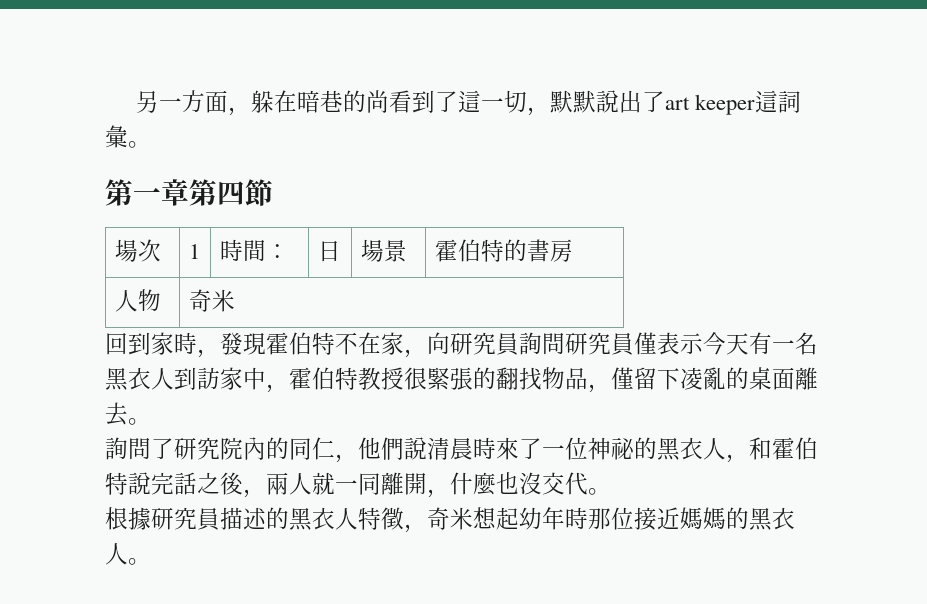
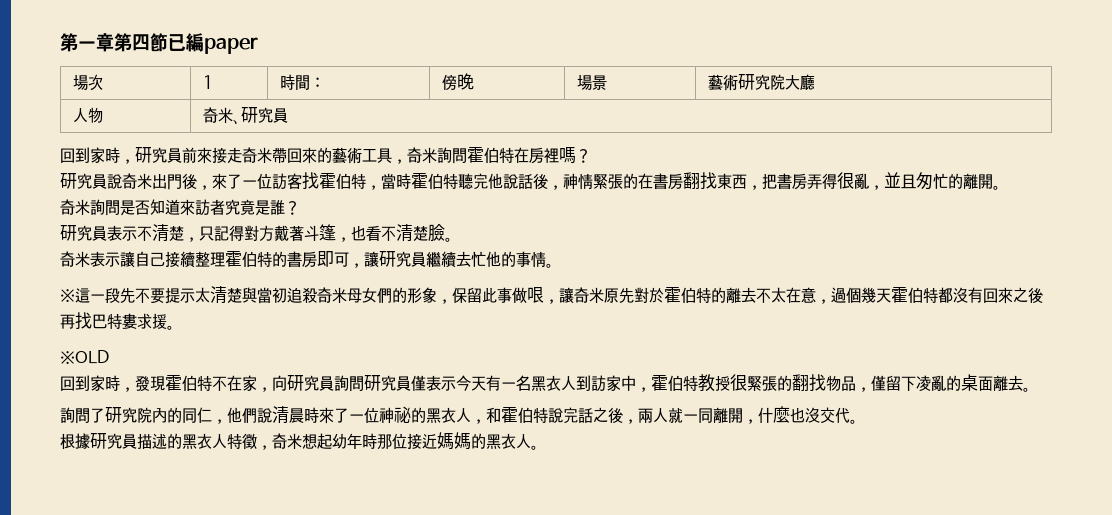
- 另一方面，躲在暗巷的尚看到了這一切，默默說出了art keeper這詞彙。
- 第一章第四節
+ 第一章第四節已編paper
- 場次 | 1 | 時間： | 日 | 場景 | 霍伯特的書房
- 人物 | 奇米
+ 場次 | 1 | 時間： | 傍晚 | 場景 | 藝術研究院大廳
+ 人物 | 奇米、研究員
+ 回到家時，研究員前來接走奇米帶回來的藝術工具，奇米詢問霍伯特在房裡嗎？
+ 研究員說奇米出門後，來了一位訪客找霍伯特，當時霍伯特聽完他說話後，神情緊張的在書房翻找東西，把書房弄得很亂，並且匆忙的離開。
+ 奇米詢問是否知道來訪者究竟是誰？
+ 研究員表示不清楚，只記得對方戴著斗篷，也看不清楚臉。
+ 奇米表示讓自己接續整理霍伯特的書房即可，讓研究員繼續去忙他的事情。
+ ※這一段先不要提示太清楚與當初追殺奇米母女們的形象，保留此事做哏，讓奇米原先對於霍伯特的離去不太在意，過個幾天霍伯特都沒有回來之後再找巴特婁求援。
+ ※OLD

